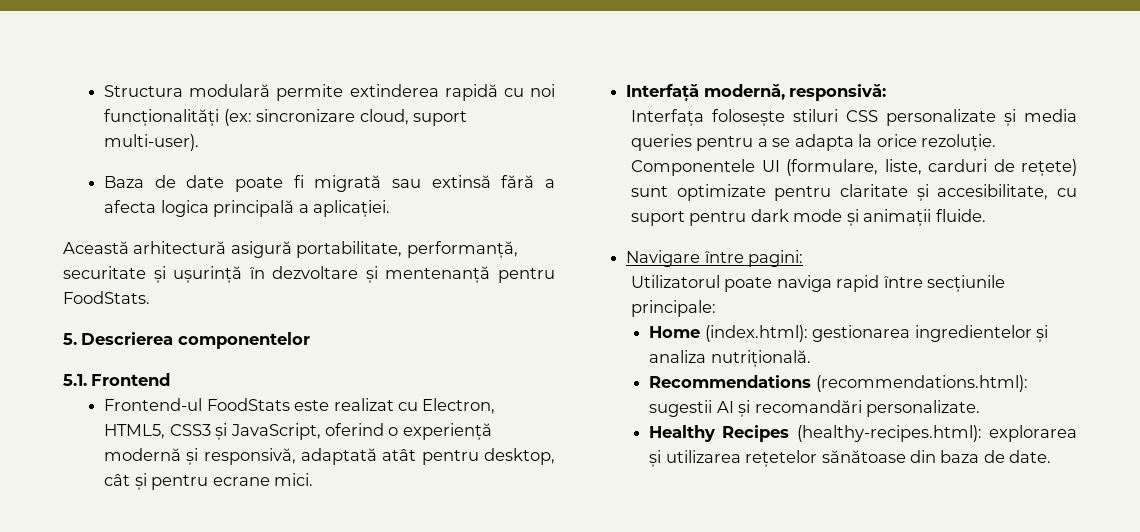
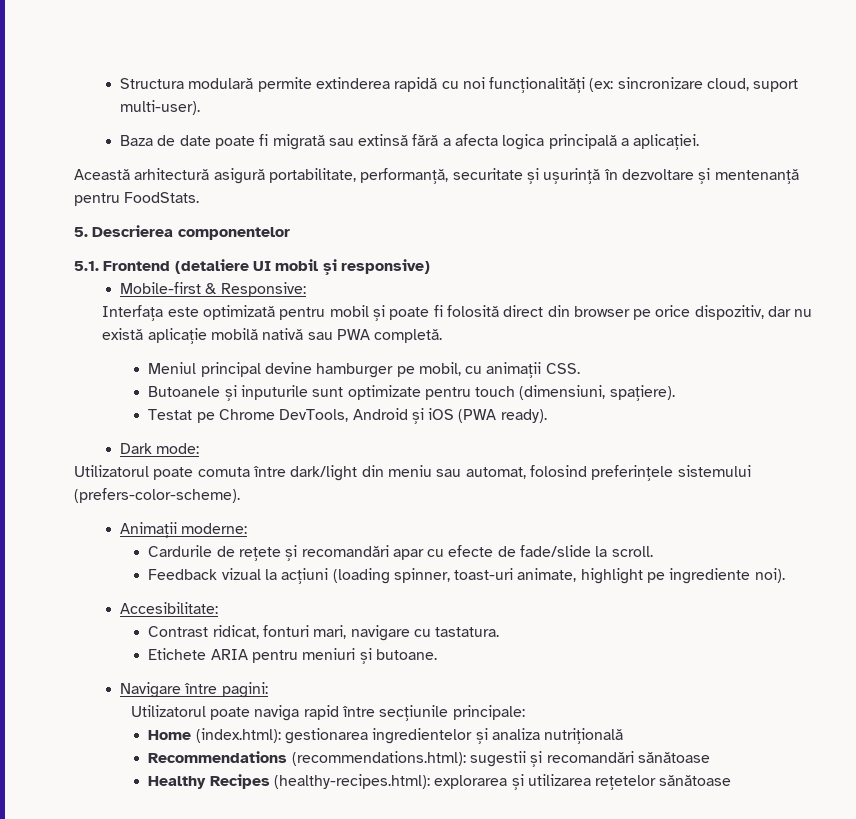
- 5.1. Frontend
- Frontend-ul FoodStats este realizat cu Electron, HTML5, CSS3 și JavaScript, oferind o experiență modernă și responsivă, adaptată atât pentru desktop, cât și pentru ecrane mici.
- Interfață modernă, responsivă:
- Interfața folosește stiluri CSS personalizate și media queries pentru a se adapta la orice rezoluție. Componentele UI (formulare, liste, carduri de rețete) sunt optimizate pentru claritate și accesibilitate, cu suport pentru dark mode și animații fluide.
+ 5.1. Frontend (detaliere UI mobil și responsive)
+ Mobile-first & Responsive:
+ Interfața este optimizată pentru mobil și poate fi folosită direct din browser pe orice dispozitiv, dar nu există aplicație mobilă nativă sau PWA completă.
+ Meniul principal devine hamburger pe mobil, cu animații CSS.
+ Butoanele și inputurile sunt optimizate pentru touch (dimensiuni, spațiere).
+ Testat pe Chrome DevTools, Android și iOS (PWA ready).
+ Dark mode:
+ Utilizatorul poate comuta între dark/light din meniu sau automat, folosind preferințele sistemului (prefers-color-scheme).
+ Animații moderne:
+ Cardurile de rețete și recomandări apar cu efecte de fade/slide la scroll.
+ Feedback vizual la acțiuni (loading spinner, toast-uri animate, highlight pe ingrediente noi).
+ Accesibilitate:
+ Contrast ridicat, fonturi mari, navigare cu tastatura.
+ Etichete ARIA pentru meniuri și butoane.
- Home (index.html): gestionarea ingredientelor și analiza nutrițională.
+ Home (index.html): gestionarea ingredientelor și analiza nutrițională
- Recommendations (recommendations.html): sugestii AI și recomandări personalizate.
+ Recommendations (recommendations.html): sugestii și recomandări sănătoase
- Healthy Recipes (healthy-recipes.html): explorarea și utilizarea rețetelor sănătoase din baza de date.
+ Healthy Recipes (healthy-recipes.html): explorarea și utilizarea rețetelor sănătoase

